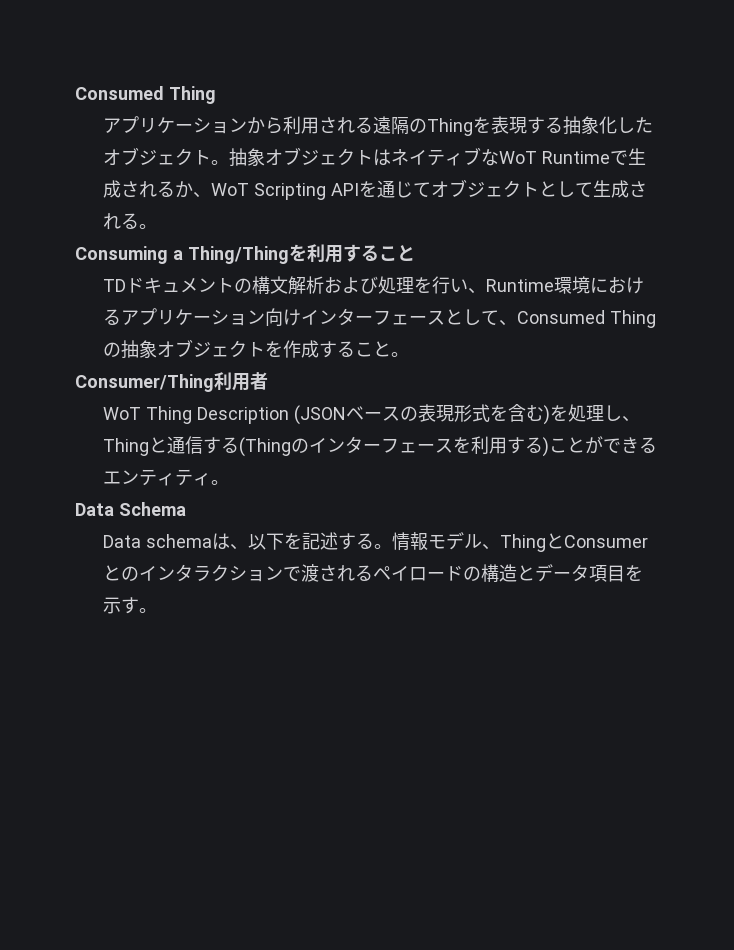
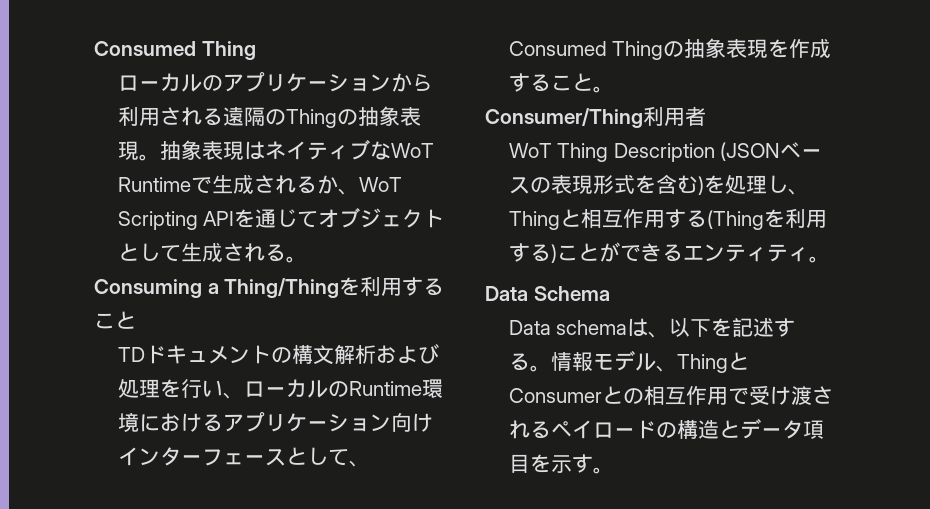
- アプリケーションから利用される遠隔のThingを表現する抽象化したオブジェクト。抽象オブジェクトはネイティブなWoT Runtimeで生成されるか、WoT Scripting APIを通じてオブジェクトとして生成される。
+ ローカルのアプリケーションから利用される遠隔のThingの抽象表現。抽象表現はネイティブなWoT Runtimeで生成されるか、WoT Scripting APIを通じてオブジェクトとして生成される。
- TDドキュメントの構文解析および処理を行い、Runtime環境におけるアプリケーション向けインターフェースとして、Consumed Thingの抽象オブジェクトを作成すること。
+ TDドキュメントの構文解析および処理を行い、ローカルのRuntime環境におけるアプリケーション向けインターフェースとして、Consumed Thingの抽象表現を作成すること。
- WoT Thing Description (JSONベースの表現形式を含む)を処理し、Thingと通信する(Thingのインターフェースを利用する)ことができるエンティティ。
+ WoT Thing Description (JSONベースの表現形式を含む)を処理し、Thingと相互作用する(Thingを利用する)ことができるエンティティ。
- 情報モデル、ThingとConsumerとのインタラクションで渡されるペイロードの構造とデータ項目を示す。
+ 情報モデル、ThingとConsumerとの相互作用で受け渡されるペイロードの構造とデータ項目を示す。

